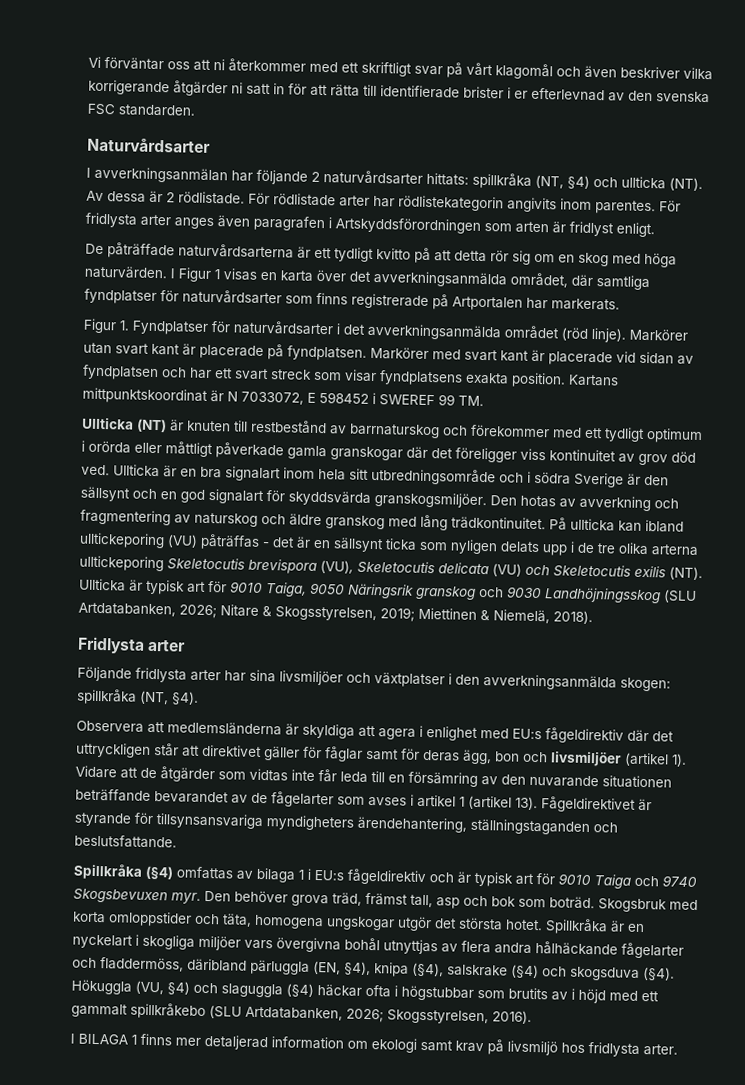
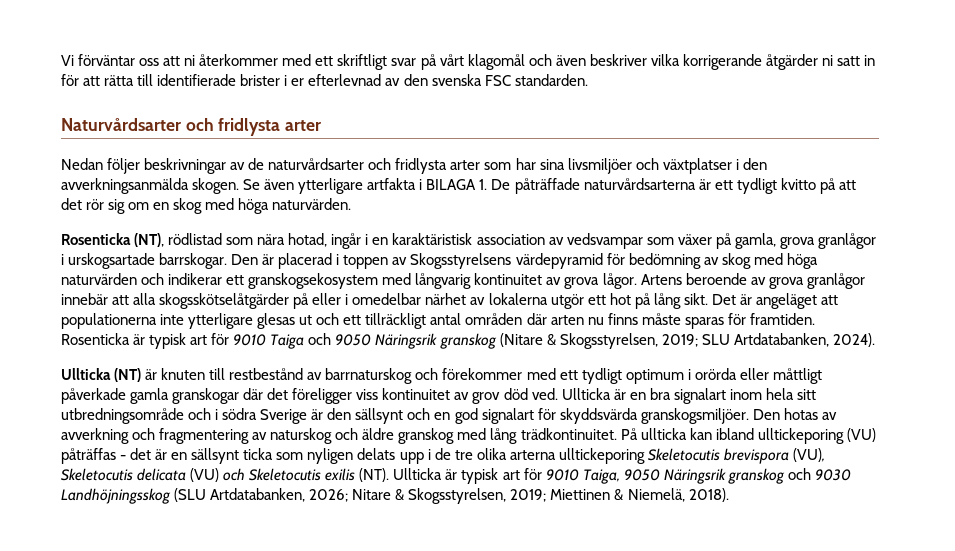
- Naturvårdsarter
- I avverkningsanmälan har följande 2 naturvårdsarter hittats: spillkråka (NT, §4) och ullticka (NT). Av dessa är 2 rödlistade. För rödlistade arter har rödlistekategorin angivits inom parentes. För fridlysta arter anges även paragrafen i Artskyddsförordningen som arten är fridlyst enligt.
- De påträffade naturvårdsarterna är ett tydligt kvitto på att detta rör sig om en skog med höga naturvärden. I Figur 1 visas en karta över det avverkningsanmälda området, där samtliga fyndplatser för naturvårdsarter som finns registrerade på Artportalen har markerats.
- Figur 1. Fyndplatser för naturvårdsarter i det avverkningsanmälda området (röd linje). Markörer utan svart kant är placerade på fyndplatsen. Markörer med svart kant är placerade vid sidan av fyndplatsen och har ett svart streck som visar fyndplatsens exakta position. Kartans mittpunktskoordinat är N 7033072, E 598452 i SWEREF 99 TM.
+ Naturvårdsarter och fridlysta arter
+ Nedan följer beskrivningar av de naturvårdsarter och fridlysta arter som har sina livsmiljöer och växtplatser i den avverkningsanmälda skogen. Se även ytterligare artfakta i BILAGA 1. De påträffade naturvårdsarterna är ett tydligt kvitto på att det rör sig om en skog med höga naturvärden.
+ Rosenticka (NT), rödlistad som nära hotad, ingår i en karaktäristisk association av vedsvampar som växer på gamla, grova granlågor i urskogsartade barrskogar. Den är placerad i toppen av Skogsstyrelsens värdepyramid för bedömning av skog med höga naturvärden och indikerar ett granskogsekosystem med långvarig kontinuitet av grova lågor. Artens beroende av grova granlågor innebär att alla skogsskötselåtgärder på eller i omedelbar närhet av lokalerna utgör ett hot på lång sikt. Det är angeläget att populationerna inte ytterligare glesas ut och ett tillräckligt antal områden där arten nu finns måste sparas för framtiden. Rosenticka är typisk art för 9010 Taiga och 9050 Näringsrik granskog (Nitare & Skogsstyrelsen, 2019; SLU Artdatabanken, 2024).
- Fridlysta arter
- Följande fridlysta arter har sina livsmiljöer och växtplatser i den avverkningsanmälda skogen: spillkråka (NT, §4).
- Observera att medlemsländerna är skyldiga att agera i enlighet med EU:s fågeldirektiv där det uttryckligen står att direktivet gäller för fåglar samt för deras ägg, bon och livsmiljöer (artikel 1). Vidare att de åtgärder som vidtas inte får leda till en försämring av den nuvarande situationen beträffande bevarandet av de fågelarter som avses i artikel 1 (artikel 13). Fågeldirektivet är styrande för tillsynsansvariga myndigheters ärendehantering, ställningstaganden och beslutsfattande.
- Spillkråka (§4) omfattas av bilaga 1 i EU:s fågeldirektiv och är typisk art för 9010 Taiga och 9740 Skogsbevuxen myr. Den behöver grova träd, främst tall, asp och bok som boträd. Skogsbruk med korta omloppstider och täta, homogena ungskogar utgör det största hotet. Spillkråka är en nyckelart i skogliga miljöer vars övergivna bohål utnyttjas av flera andra hålhäckande fågelarter och fladdermöss, däribland pärluggla (EN, §4), knipa (§4), salskrake (§4) och skogsduva (§4). Hökuggla (VU, §4) och slaguggla (§4) häckar ofta i högstubbar som brutits av i höjd med ett gammalt spillkråkebo (SLU Artdatabanken, 2026; Skogsstyrelsen, 2016).
- I BILAGA 1 finns mer detaljerad information om ekologi samt krav på livsmiljö hos fridlysta arter.

